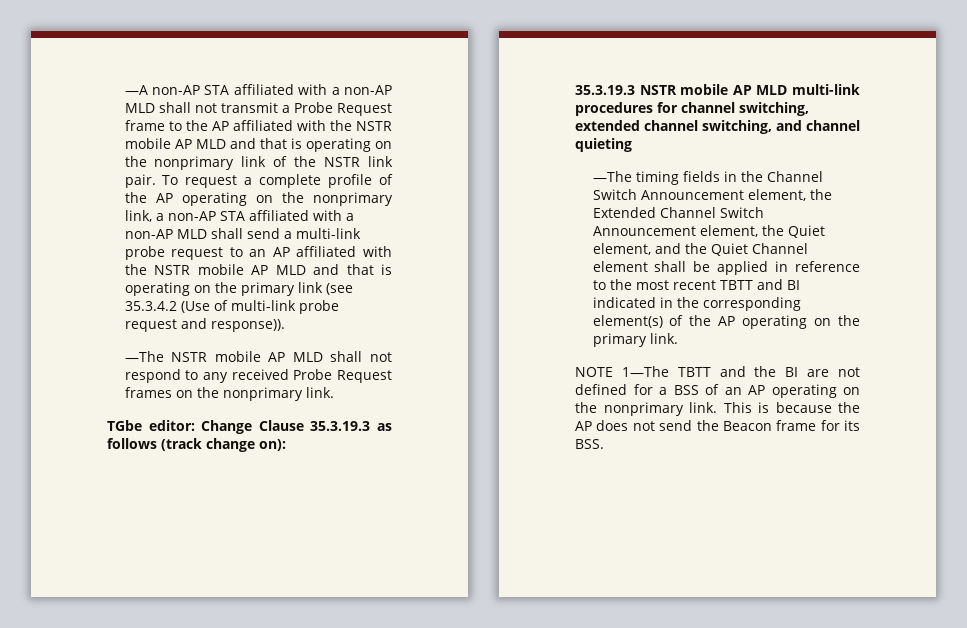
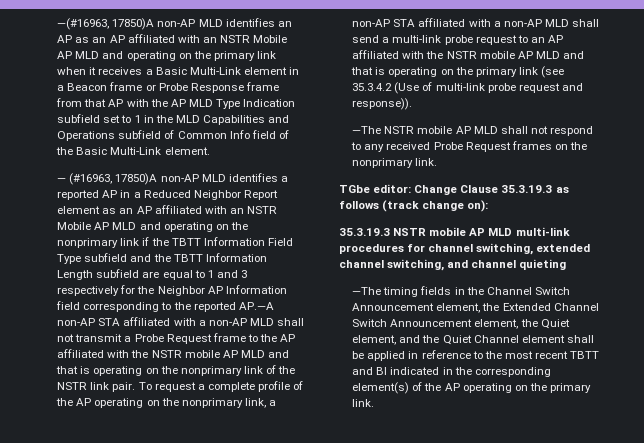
- —A non-AP STA affiliated with a non-AP MLD shall not transmit a Probe Request frame to the AP affiliated with the NSTR mobile AP MLD and that is operating on the nonprimary link of the NSTR link pair.
+ —(#16963, 17850)A non-AP MLD identifies an AP as an AP affiliated with an NSTR Mobile AP MLD and operating on the primary link when it receives a Basic Multi-Link element in a Beacon frame or Probe Response frame from that AP with the AP MLD Type Indication subfield set to 1 in the MLD Capabilities and Operations subfield of Common Info field of the Basic Multi-Link element.
+ — (#16963, 17850)A non-AP MLD identifies a reported AP in a Reduced Neighbor Report element as an AP affiliated with an NSTR Mobile AP MLD and operating on the nonprimary link if the TBTT Information Field Type subfield and the TBTT Information Length subfield are equal to 1 and 3 respectively for the Neighbor AP Information field corresponding to the reported AP.—A non-AP STA affiliated with a non-AP MLD shall not transmit a Probe Request frame to the AP affiliated with the NSTR mobile AP MLD and that is operating on the nonprimary link of the NSTR link pair.
- NOTE 1—The TBTT and the BI are not defined for a BSS of an AP operating on the nonprimary link. This is because the AP does not send the Beacon frame for its BSS.

